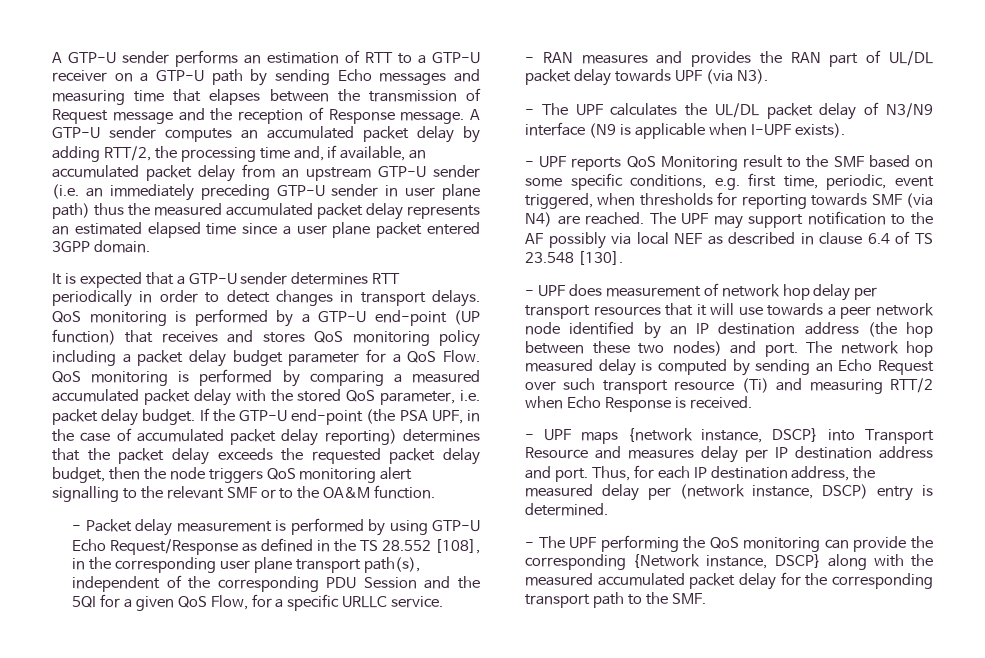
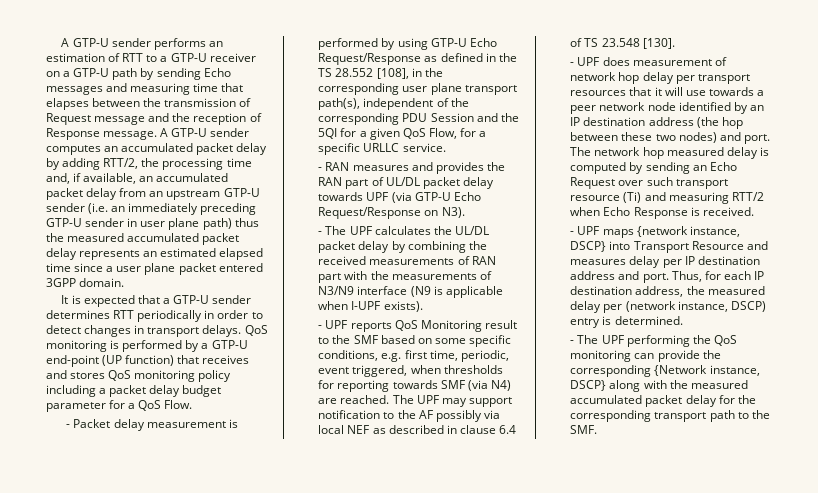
- QoS monitoring is performed by comparing a measured accumulated packet delay with the stored QoS parameter, i.e. packet delay budget. If the GTP-U end-point (the PSA UPF, in the case of accumulated packet delay reporting) determines that the packet delay exceeds the requested packet delay budget, then the node triggers QoS monitoring alert signalling to the relevant SMF or to the OA&M function.
- - RAN measures and provides the RAN part of UL/DL packet delay towards UPF (via N3).
+ - RAN measures and provides the RAN part of UL/DL packet delay towards UPF (via GTP-U Echo Request/Response on N3).
- - The UPF calculates the UL/DL packet delay of N3/N9 interface (N9 is applicable when I-UPF exists).
+ - The UPF calculates the UL/DL packet delay by combining the received measurements of RAN part with the measurements of N3/N9 interface (N9 is applicable when I-UPF exists).

